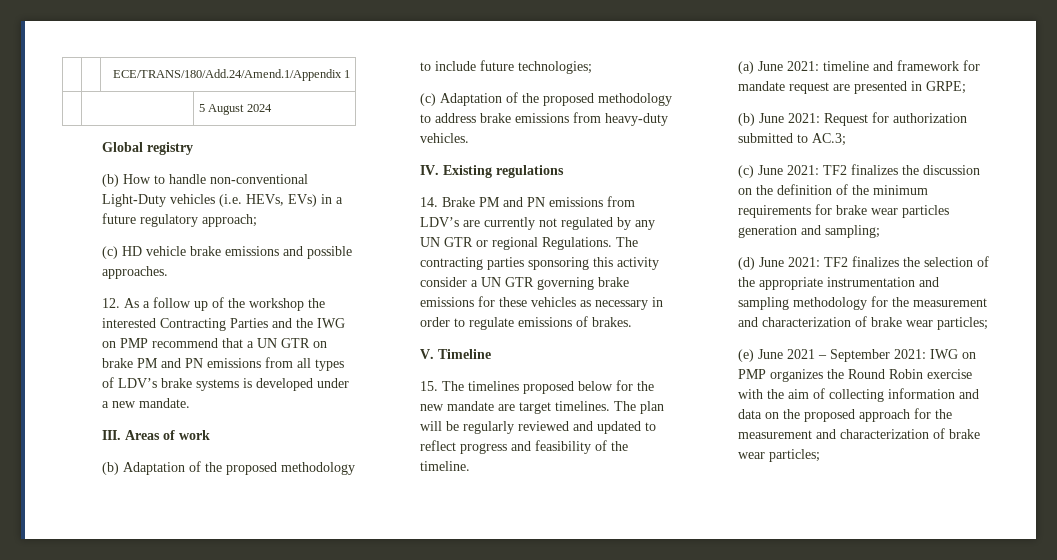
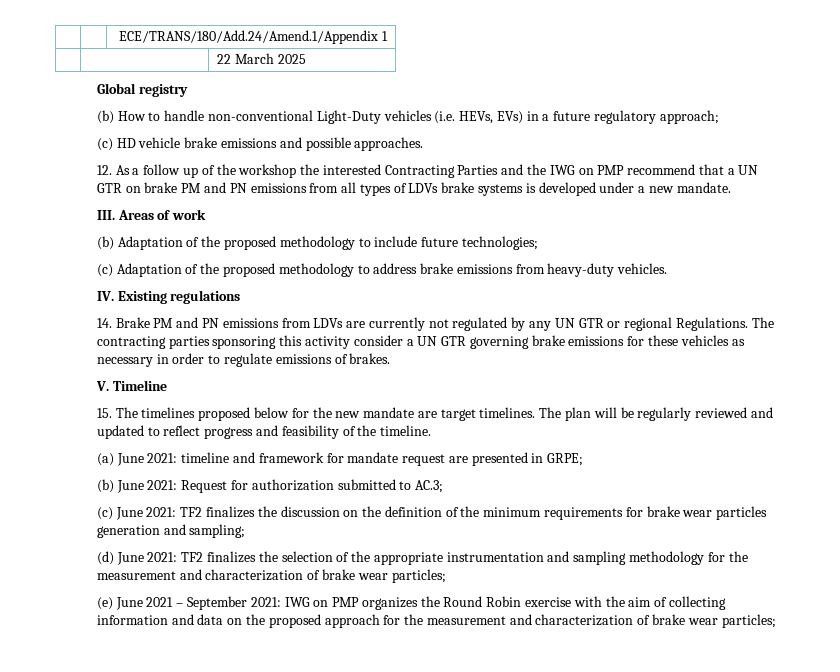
- | | 5 August 2024
+ | | 22 March 2025
- 12. As a follow up of the workshop the interested Contracting Parties and the IWG on PMP recommend that a UN GTR on brake PM and PN emissions from all types of LDV’s brake systems is developed under a new mandate.
+ 12. As a follow up of the workshop the interested Contracting Parties and the IWG on PMP recommend that a UN GTR on brake PM and PN emissions from all types of LDVs brake systems is developed under a new mandate.
- 14. Brake PM and PN emissions from LDV’s are currently not regulated by any UN GTR or regional Regulations.
+ 14. Brake PM and PN emissions from LDVs are currently not regulated by any UN GTR or regional Regulations.

